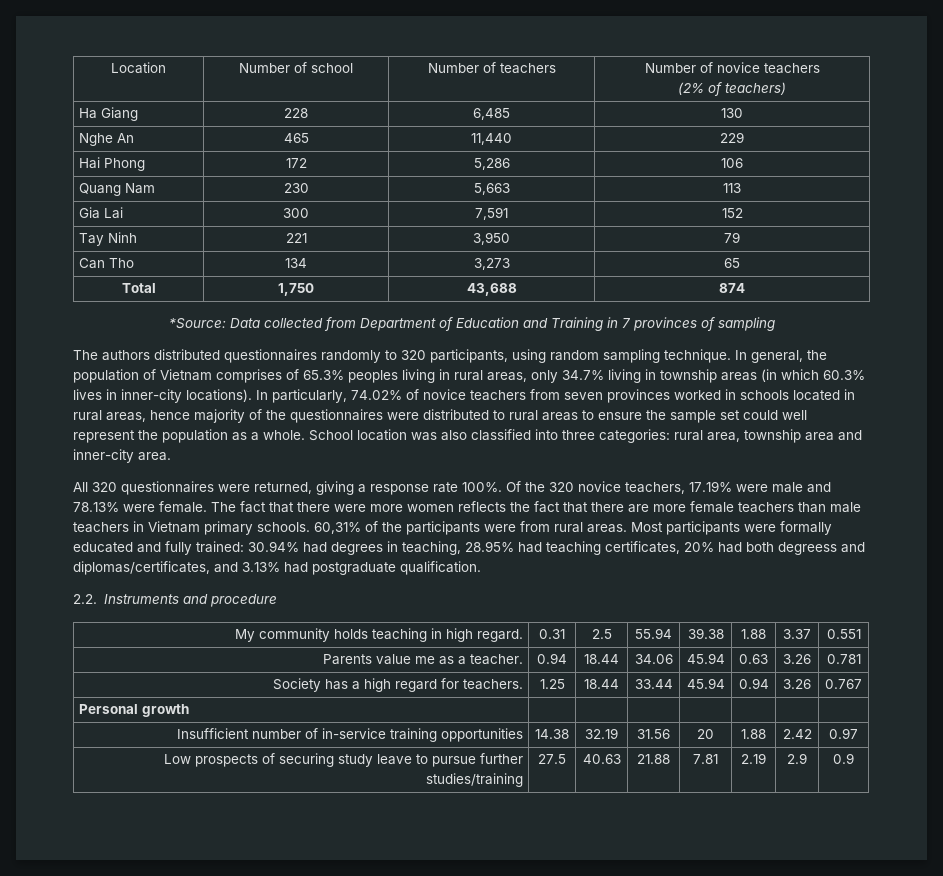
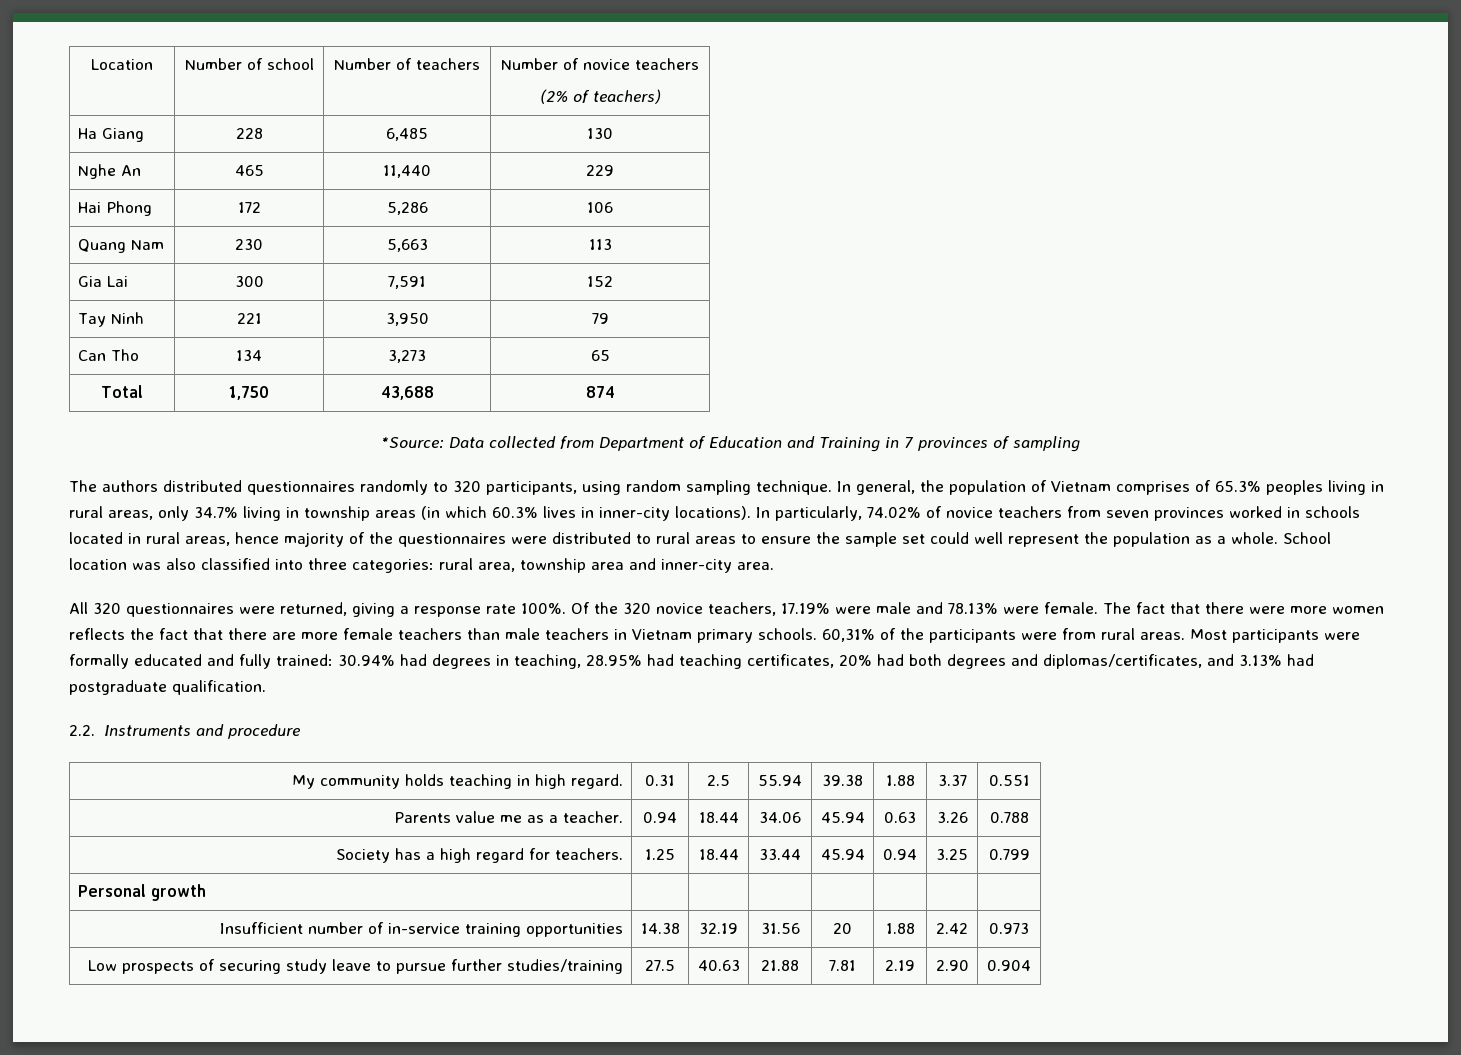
- Most participants were formally educated and fully trained: 30.94% had degrees in teaching, 28.95% had teaching certificates, 20% had both degreess and diplomas/certificates, and 3.13% had postgraduate qualification.
+ Most participants were formally educated and fully trained: 30.94% had degrees in teaching, 28.95% had teaching certificates, 20% had both degrees and diplomas/certificates, and 3.13% had postgraduate qualification.
- Parents value me as a teacher. | 0.94 | 18.44 | 34.06 | 45.94 | 0.63 | 3.26 | 0.781
+ Parents value me as a teacher. | 0.94 | 18.44 | 34.06 | 45.94 | 0.63 | 3.26 | 0.788
- Society has a high regard for teachers. | 1.25 | 18.44 | 33.44 | 45.94 | 0.94 | 3.26 | 0.767
+ Society has a high regard for teachers. | 1.25 | 18.44 | 33.44 | 45.94 | 0.94 | 3.25 | 0.799
- Insufficient number of in-service training opportunities | 14.38 | 32.19 | 31.56 | 20 | 1.88 | 2.42 | 0.97
+ Insufficient number of in-service training opportunities | 14.38 | 32.19 | 31.56 | 20 | 1.88 | 2.42 | 0.973
- Low prospects of securing study leave to pursue further studies/training | 27.5 | 40.63 | 21.88 | 7.81 | 2.19 | 2.9 | 0.9
+ Low prospects of securing study leave to pursue further studies/training | 27.5 | 40.63 | 21.88 | 7.81 | 2.19 | 2.90 | 0.904

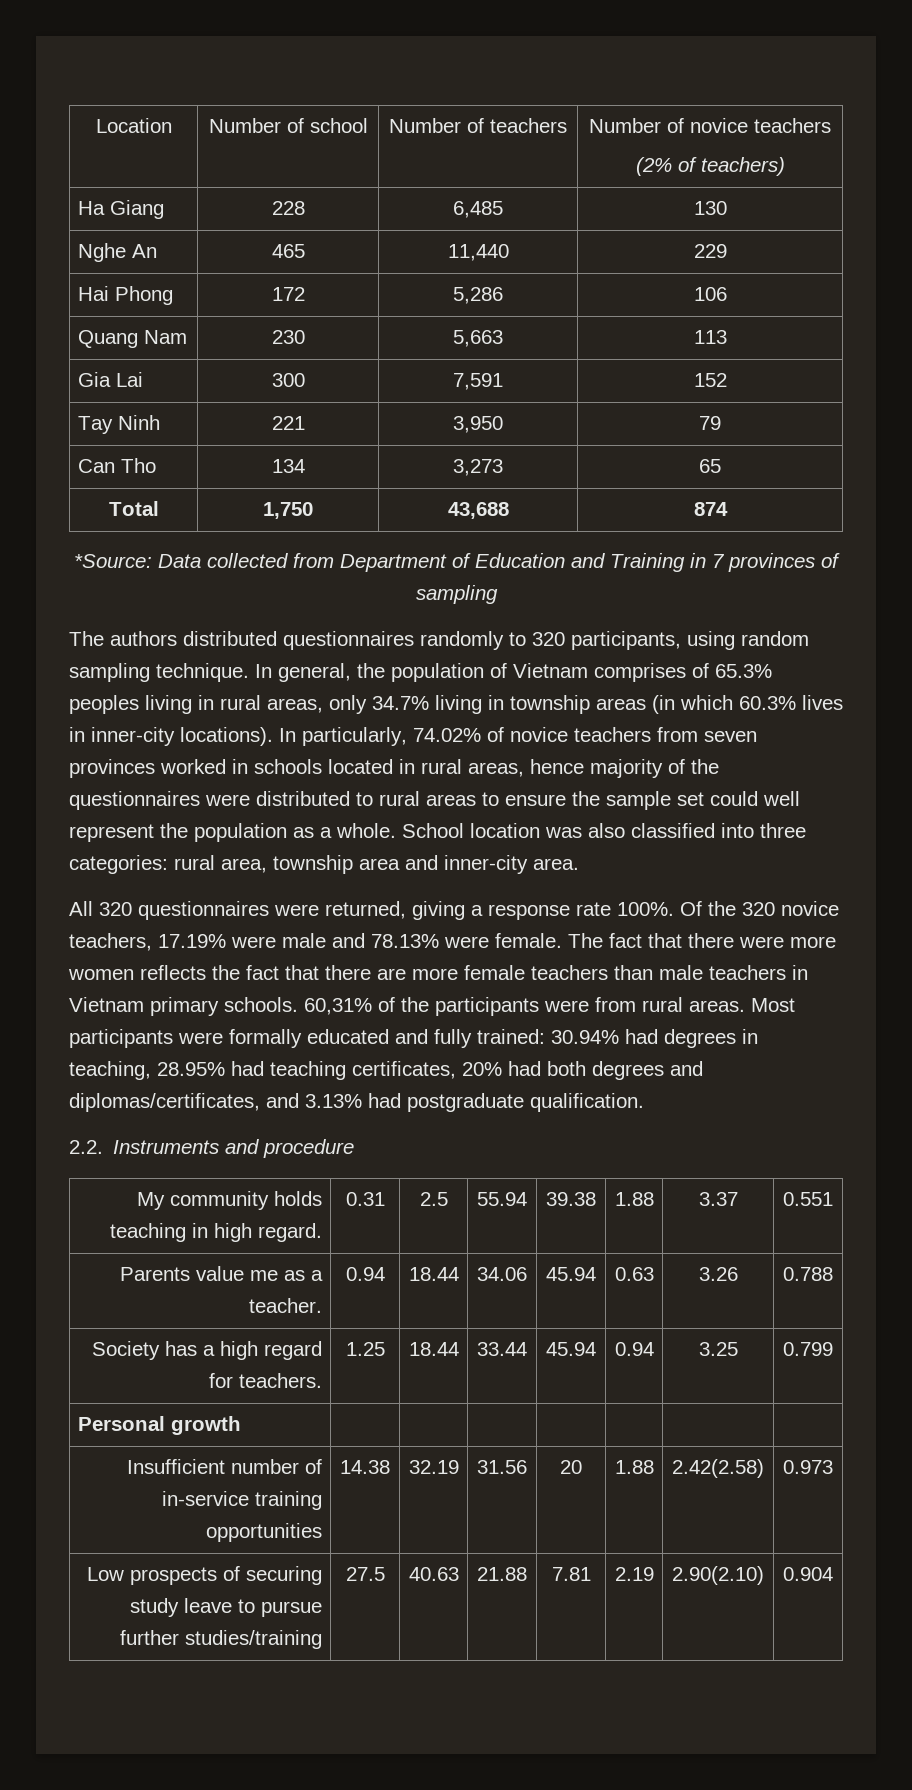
- Insufficient number of in-service training opportunities | 14.38 | 32.19 | 31.56 | 20 | 1.88 | 2.42 | 0.973
+ Insufficient number of in-service training opportunities | 14.38 | 32.19 | 31.56 | 20 | 1.88 | 2.42(2.58) | 0.973
- Low prospects of securing study leave to pursue further studies/training | 27.5 | 40.63 | 21.88 | 7.81 | 2.19 | 2.90 | 0.904
+ Low prospects of securing study leave to pursue further studies/training | 27.5 | 40.63 | 21.88 | 7.81 | 2.19 | 2.90(2.10) | 0.904

